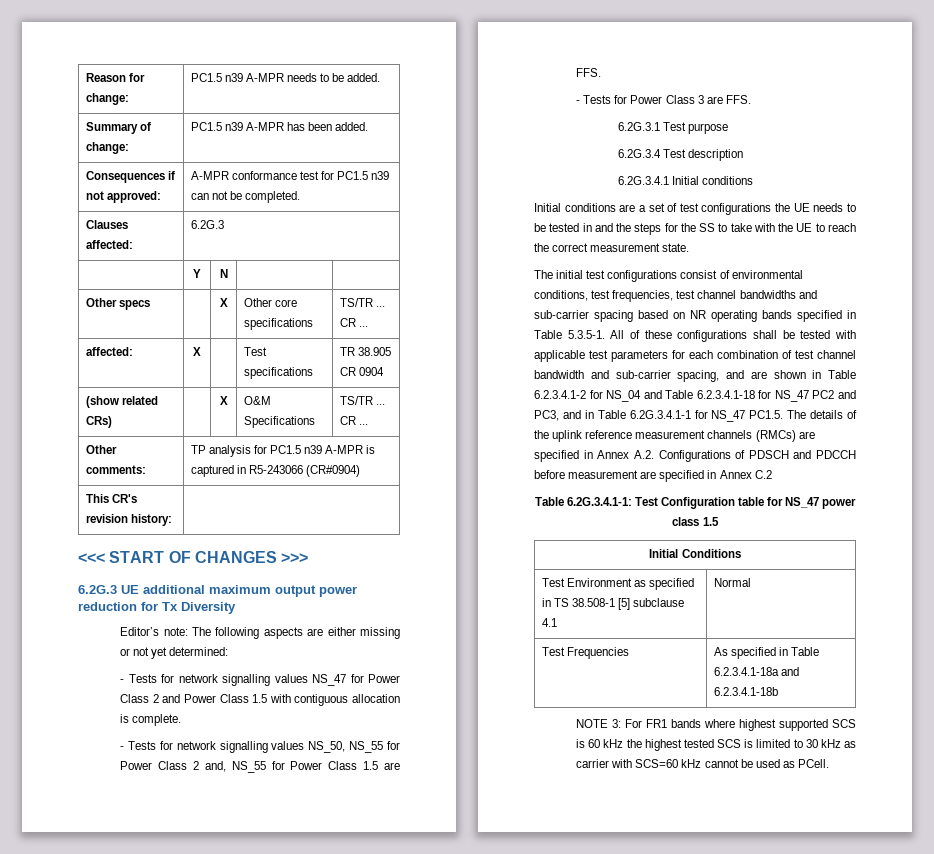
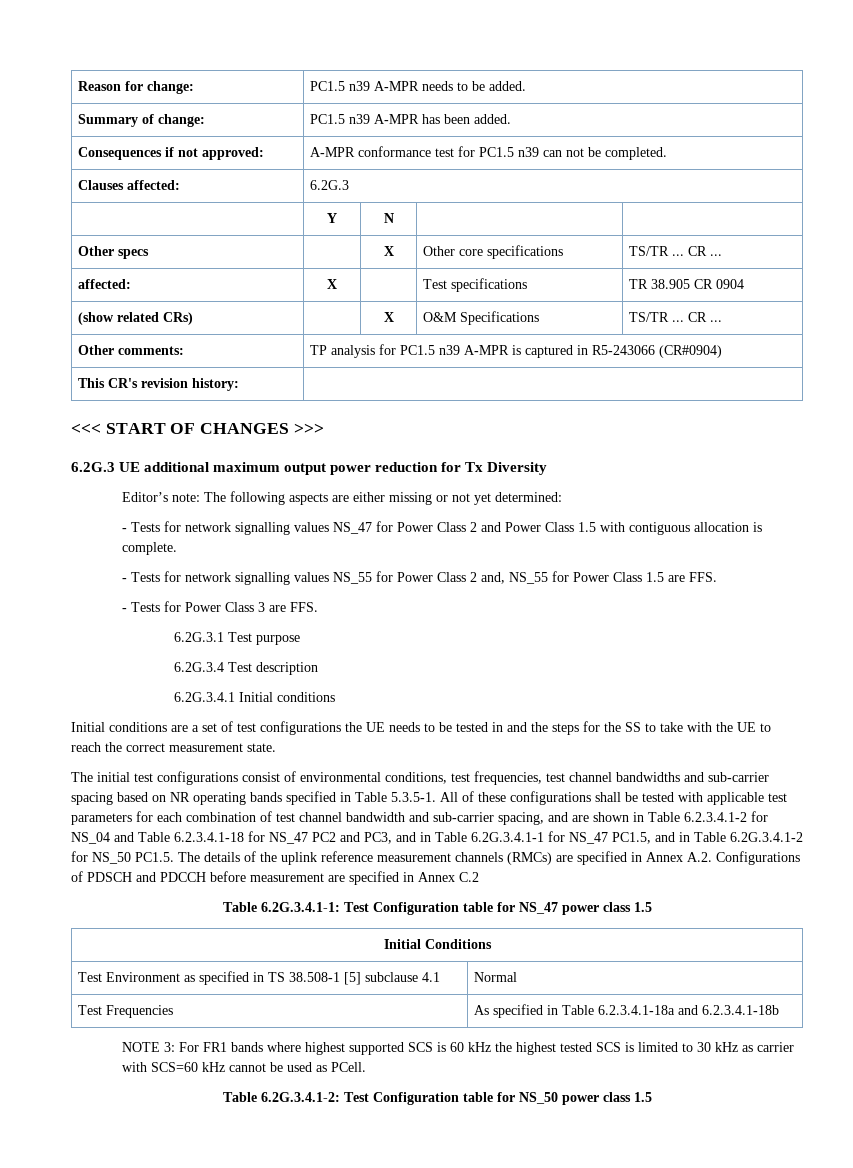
- - Tests for network signalling values NS_50, NS_55 for Power Class 2 and, NS_55 for Power Class 1.5 are FFS.
+ - Tests for network signalling values NS_55 for Power Class 2 and, NS_55 for Power Class 1.5 are FFS.
- The initial test configurations consist of environmental conditions, test frequencies, test channel bandwidths and sub-carrier spacing based on NR operating bands specified in Table 5.3.5-1. All of these configurations shall be tested with applicable test parameters for each combination of test channel bandwidth and sub-carrier spacing, and are shown in Table 6.2.3.4.1-2 for NS_04 and Table 6.2.3.4.1-18 for NS_47 PC2 and PC3, and in Table 6.2G.3.4.1-1 for NS_47 PC1.5. The details of the uplink reference measurement channels (RMCs) are specified in Annex A.2. Configurations of PDSCH and PDCCH before measurement are specified in Annex C.2
+ The initial test configurations consist of environmental conditions, test frequencies, test channel bandwidths and sub-carrier spacing based on NR operating bands specified in Table 5.3.5-1. All of these configurations shall be tested with applicable test parameters for each combination of test channel bandwidth and sub-carrier spacing, and are shown in Table 6.2.3.4.1-2 for NS_04 and Table 6.2.3.4.1-18 for NS_47 PC2 and PC3, and in Table 6.2G.3.4.1-1 for NS_47 PC1.5, and in Table 6.2G.3.4.1-2 for NS_50 PC1.5. The details of the uplink reference measurement channels (RMCs) are specified in Annex A.2. Configurations of PDSCH and PDCCH before measurement are specified in Annex C.2
+ Table 6.2G.3.4.1-2: Test Configuration table for NS_50 power class 1.5

